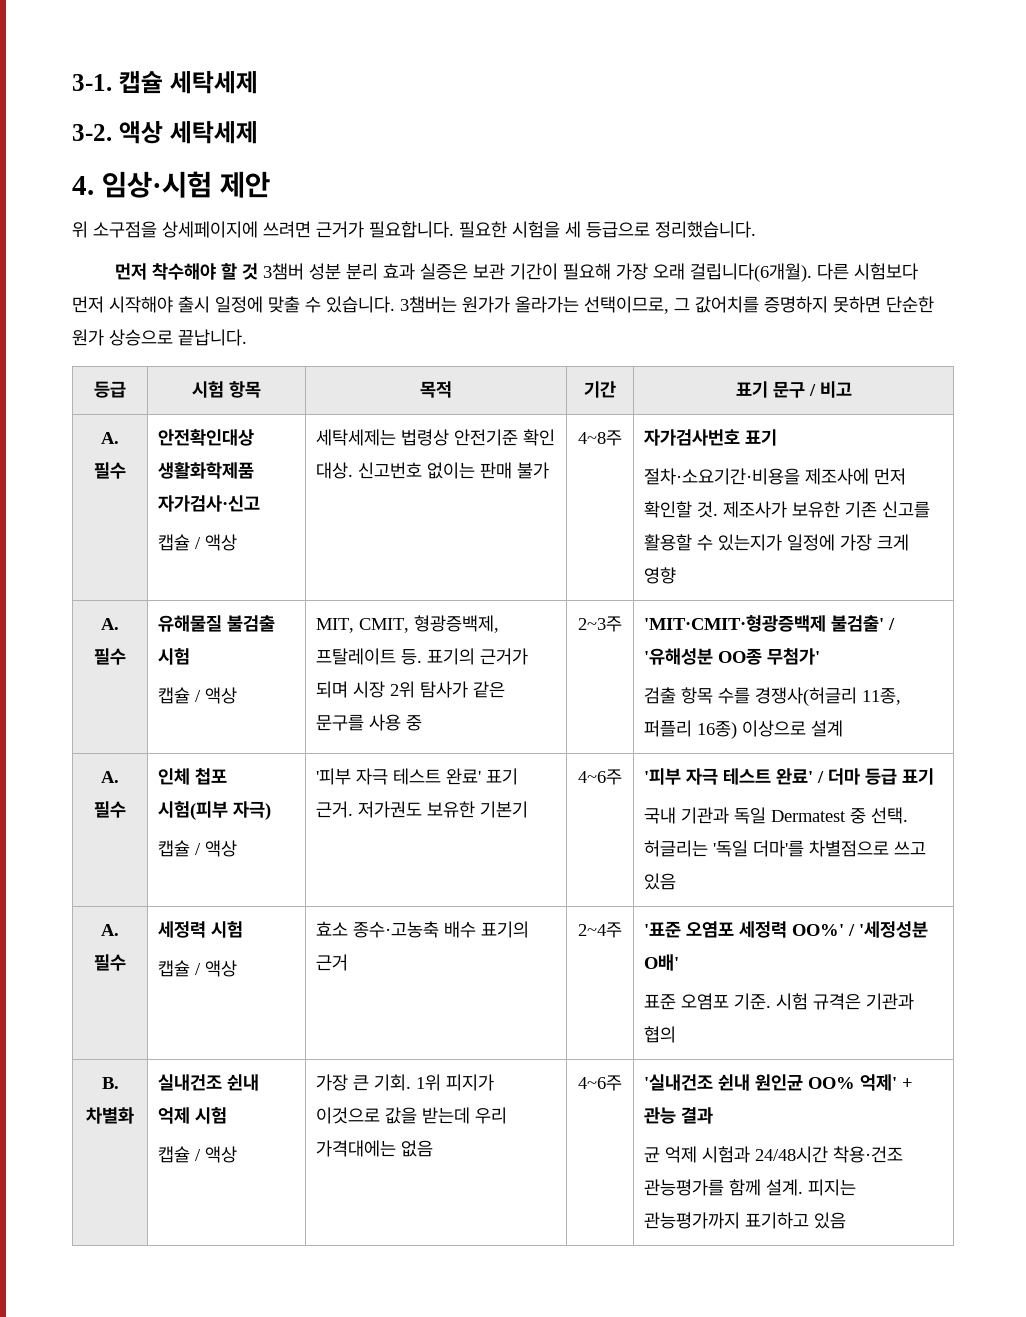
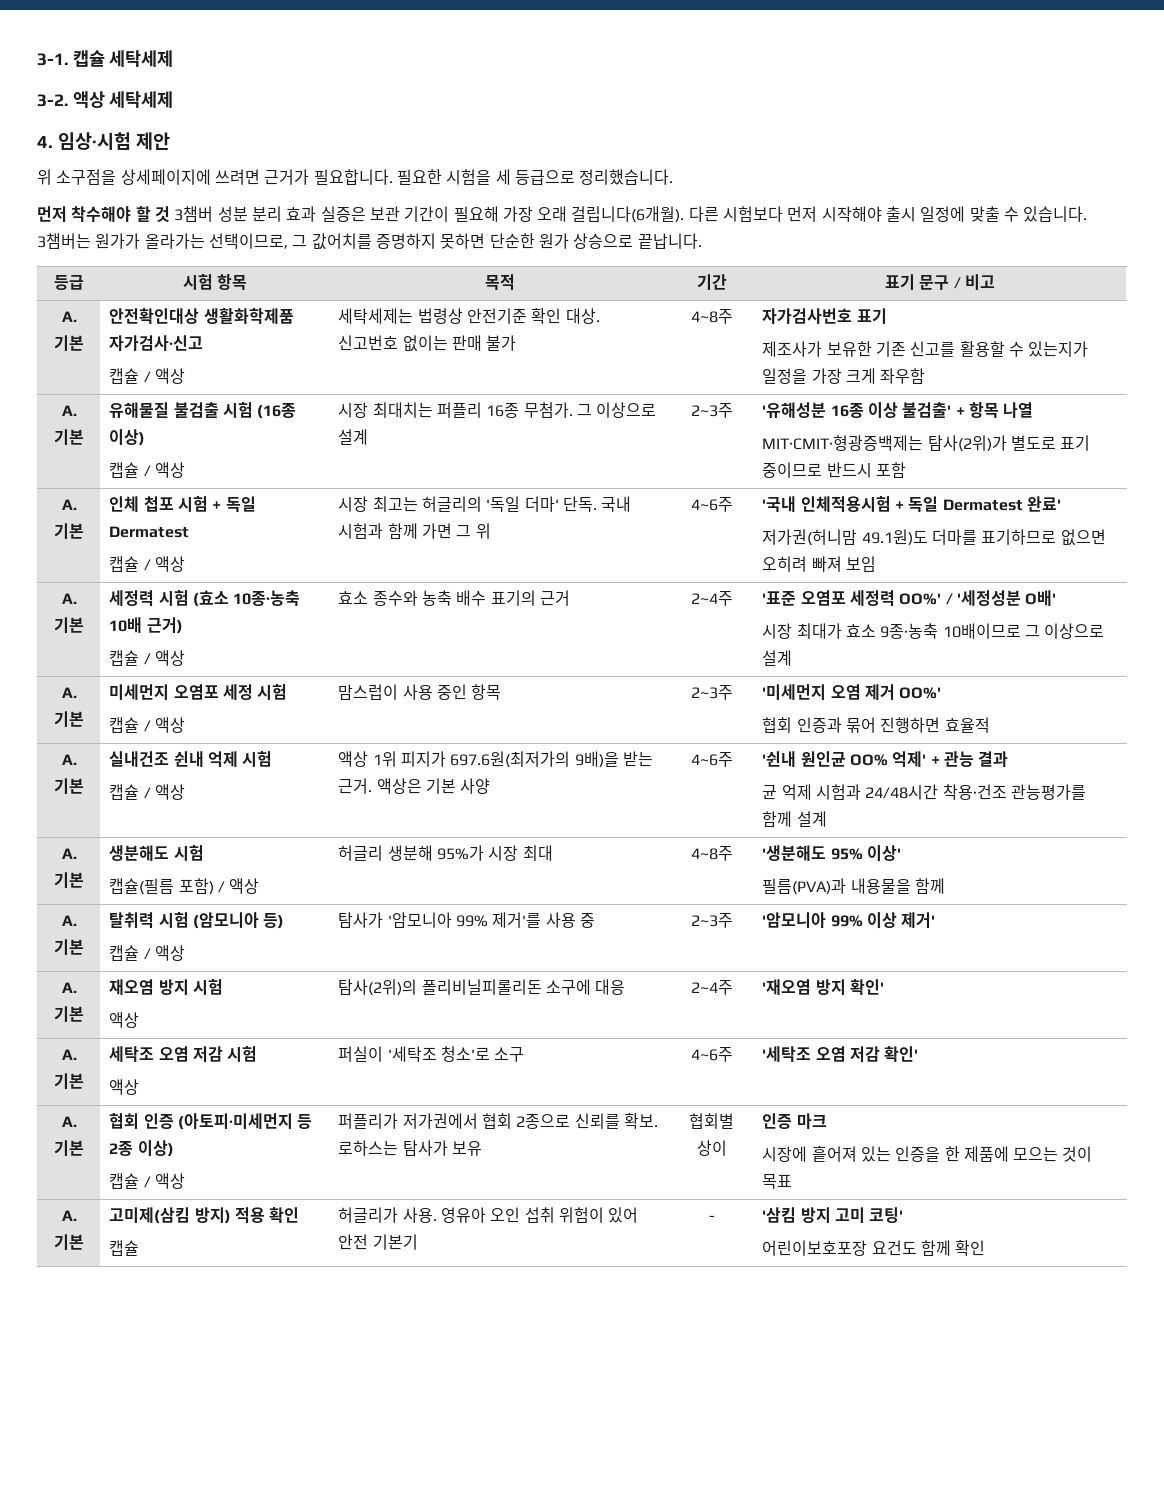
- A. 필수 | 안전확인대상 생활화학제품 자가검사·신고
+ A. 기본 | 안전확인대상 생활화학제품 자가검사·신고
  캡슐 / 액상 | 세탁세제는 법령상 안전기준 확인 대상. 신고번호 없이는 판매 불가 | 4~8주 | 자가검사번호 표기
- 절차·소요기간·비용을 제조사에 먼저 확인할 것. 제조사가 보유한 기존 신고를 활용할 수 있는지가 일정에 가장 크게 영향
- A. 필수 | 유해물질 불검출 시험
- 캡슐 / 액상 | MIT, CMIT, 형광증백제, 프탈레이트 등. 표기의 근거가 되며 시장 2위 탐사가 같은 문구를 사용 중 | 2~3주 | 'MIT·CMIT·형광증백제 불검출' / '유해성분 OO종 무첨가'
- 검출 항목 수를 경쟁사(허글리 11종, 퍼플리 16종) 이상으로 설계
- A. 필수 | 인체 첩포 시험(피부 자극)
- 캡슐 / 액상 | '피부 자극 테스트 완료' 표기 근거. 저가권도 보유한 기본기 | 4~6주 | '피부 자극 테스트 완료' / 더마 등급 표기
- 국내 기관과 독일 Dermatest 중 선택. 허글리는 '독일 더마'를 차별점으로 쓰고 있음
- A. 필수 | 세정력 시험
- 캡슐 / 액상 | 효소 종수·고농축 배수 표기의 근거 | 2~4주 | '표준 오염포 세정력 OO%' / '세정성분 O배'
- 표준 오염포 기준. 시험 규격은 기관과 협의
- B. 차별화 | 실내건조 쉰내 억제 시험
- 캡슐 / 액상 | 가장 큰 기회. 1위 피지가 이것으로 값을 받는데 우리 가격대에는 없음 | 4~6주 | '실내건조 쉰내 원인균 OO% 억제' + 관능 결과
- 균 억제 시험과 24/48시간 착용·건조 관능평가를 함께 설계. 피지는 관능평가까지 표기하고 있음
+ 제조사가 보유한 기존 신고를 활용할 수 있는지가 일정을 가장 크게 좌우함
+ A. 기본 | 유해물질 불검출 시험 (16종 이상)
+ 캡슐 / 액상 | 시장 최대치는 퍼플리 16종 무첨가. 그 이상으로 설계 | 2~3주 | '유해성분 16종 이상 불검출' + 항목 나열
+ MIT·CMIT·형광증백제는 탐사(2위)가 별도로 표기 중이므로 반드시 포함
+ A. 기본 | 인체 첩포 시험 + 독일 Dermatest
+ 캡슐 / 액상 | 시장 최고는 허글리의 '독일 더마' 단독. 국내 시험과 함께 가면 그 위 | 4~6주 | '국내 인체적용시험 + 독일 Dermatest 완료'
+ 저가권(허니맘 49.1원)도 더마를 표기하므로 없으면 오히려 빠져 보임
+ A. 기본 | 세정력 시험 (효소 10종·농축 10배 근거)
+ 캡슐 / 액상 | 효소 종수와 농축 배수 표기의 근거 | 2~4주 | '표준 오염포 세정력 OO%' / '세정성분 O배'
+ 시장 최대가 효소 9종·농축 10배이므로 그 이상으로 설계
+ A. 기본 | 미세먼지 오염포 세정 시험
+ 캡슐 / 액상 | 맘스럽이 사용 중인 항목 | 2~3주 | '미세먼지 오염 제거 OO%'
+ 협회 인증과 묶어 진행하면 효율적
+ A. 기본 | 실내건조 쉰내 억제 시험
+ 캡슐 / 액상 | 액상 1위 피지가 697.6원(최저가의 9배)을 받는 근거. 액상은 기본 사양 | 4~6주 | '쉰내 원인균 OO% 억제' + 관능 결과
+ 균 억제 시험과 24/48시간 착용·건조 관능평가를 함께 설계
+ A. 기본 | 생분해도 시험
+ 캡슐(필름 포함) / 액상 | 허글리 생분해 95%가 시장 최대 | 4~8주 | '생분해도 95% 이상'
+ 필름(PVA)과 내용물을 함께
+ A. 기본 | 탈취력 시험 (암모니아 등)
+ 캡슐 / 액상 | 탐사가 '암모니아 99% 제거'를 사용 중 | 2~3주 | '암모니아 99% 이상 제거'
+ A. 기본 | 재오염 방지 시험
+ 액상 | 탐사(2위)의 폴리비닐피롤리돈 소구에 대응 | 2~4주 | '재오염 방지 확인'
+ A. 기본 | 세탁조 오염 저감 시험
+ 액상 | 퍼실이 '세탁조 청소'로 소구 | 4~6주 | '세탁조 오염 저감 확인'
+ A. 기본 | 협회 인증 (아토피·미세먼지 등 2종 이상)
+ 캡슐 / 액상 | 퍼플리가 저가권에서 협회 2종으로 신뢰를 확보. 로하스는 탐사가 보유 | 협회별 상이 | 인증 마크
+ 시장에 흩어져 있는 인증을 한 제품에 모으는 것이 목표
+ A. 기본 | 고미제(삼킴 방지) 적용 확인
+ 캡슐 | 허글리가 사용. 영유아 오인 섭취 위험이 있어 안전 기본기 | - | '삼킴 방지 고미 코팅'
+ 어린이보호포장 요건도 함께 확인

